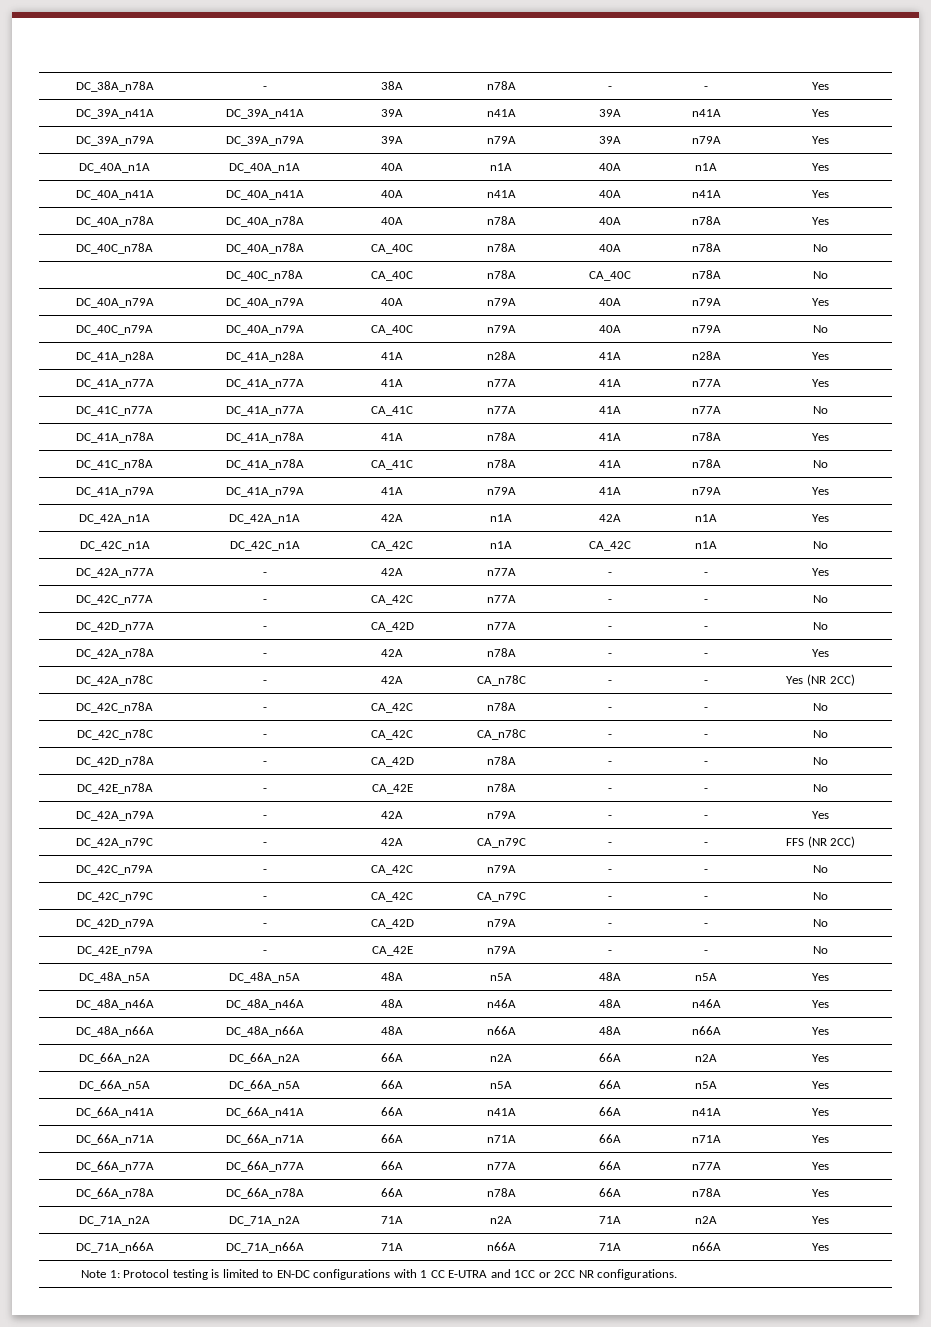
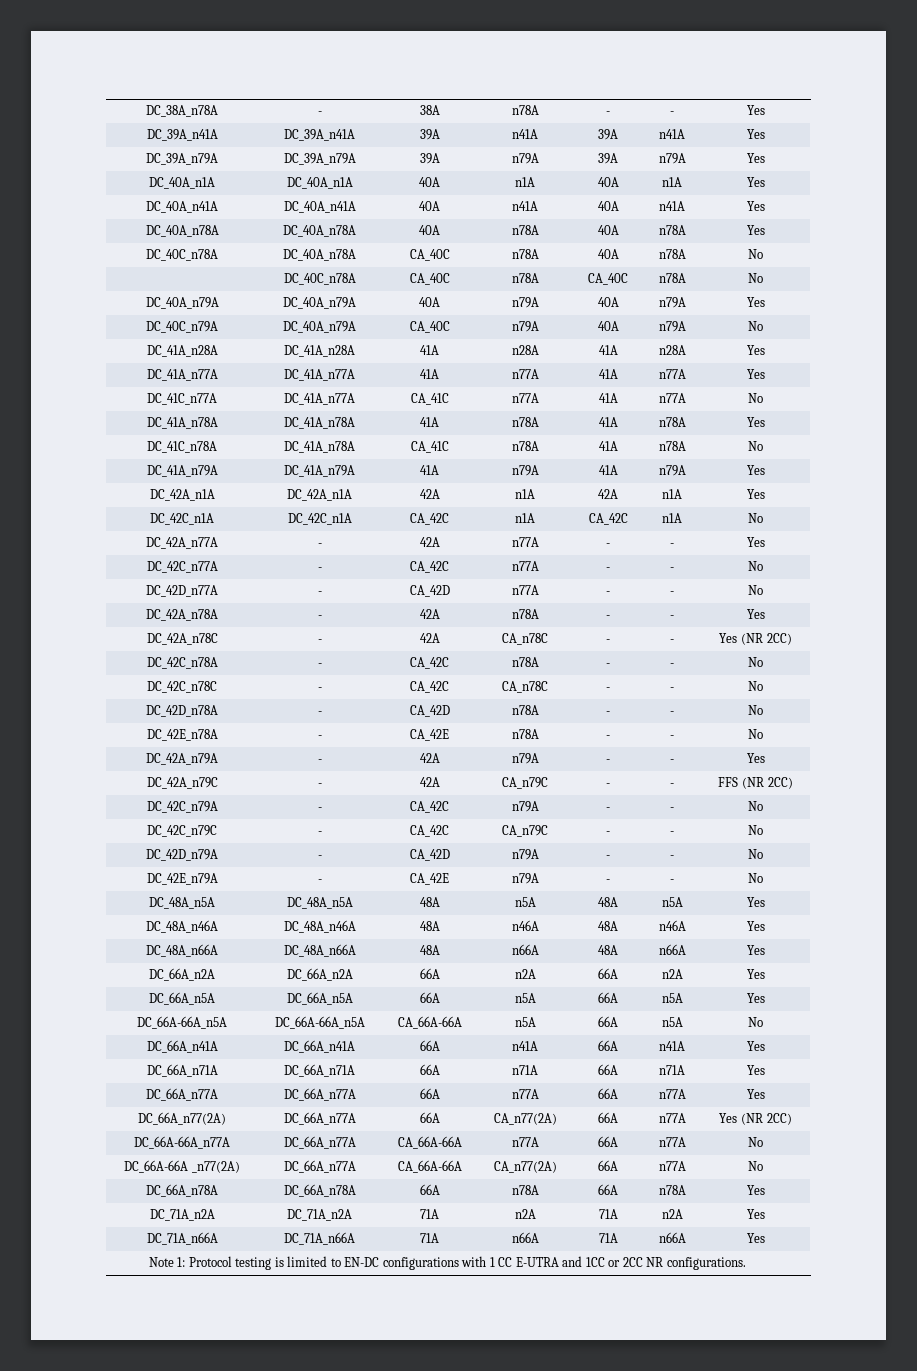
+ DC_66A-66A_n5A | DC_66A-66A_n5A | CA_66A-66A | n5A | 66A | n5A | No
+ DC_66A_n77(2A) | DC_66A_n77A | 66A | CA_n77(2A) | 66A | n77A | Yes (NR 2CC)
+ DC_66A-66A_n77A | DC_66A_n77A | CA_66A-66A | n77A | 66A | n77A | No
+ DC_66A-66A _n77(2A) | DC_66A_n77A | CA_66A-66A | CA_n77(2A) | 66A | n77A | No

